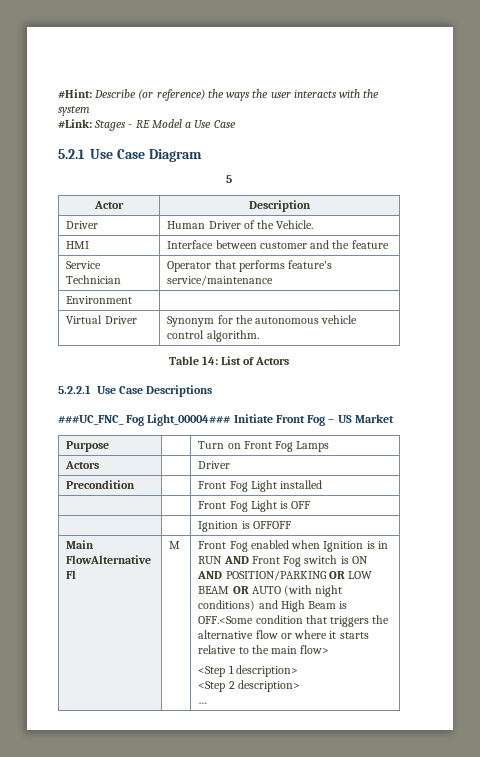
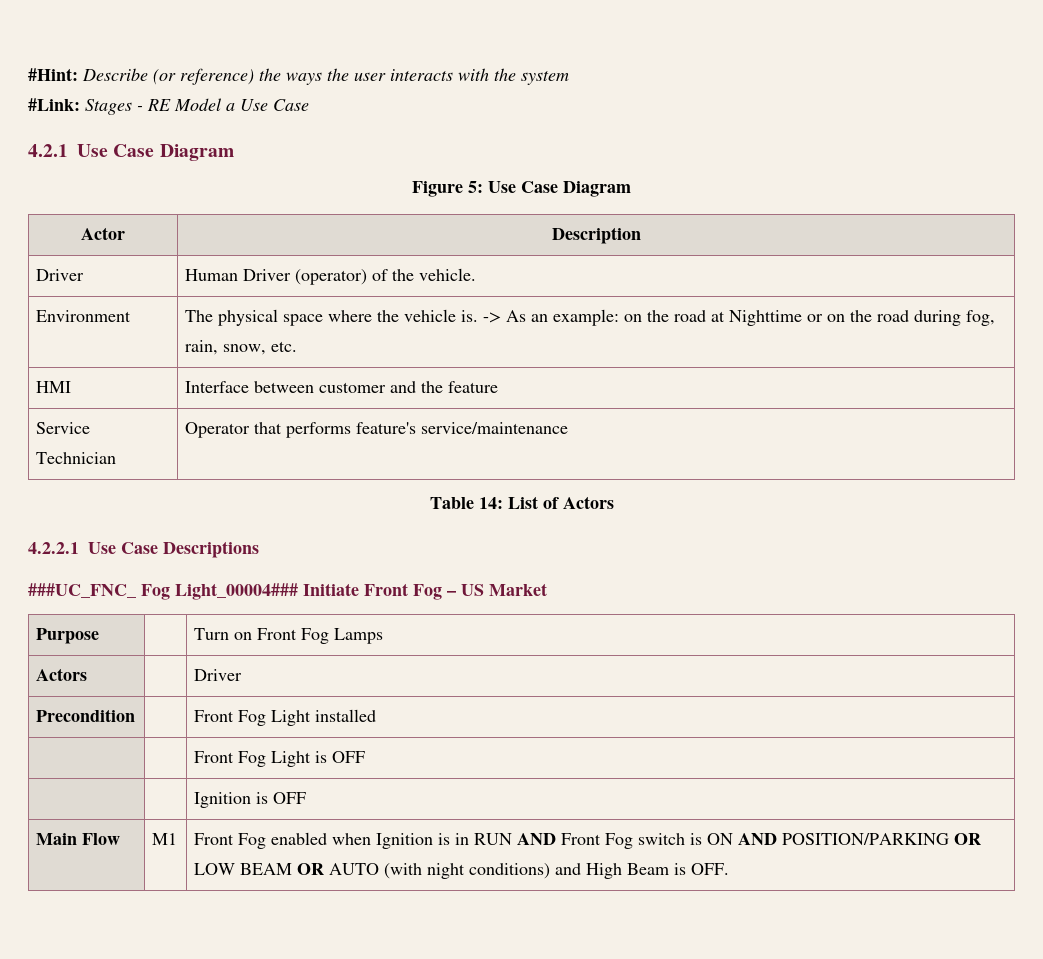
- 5.2.1 Use Case Diagram
- 5
+ 4.2.1 Use Case Diagram
+ Figure 5: Use Case Diagram
- Driver | Human Driver of the Vehicle.
+ Driver | Human Driver (operator) of the vehicle.
+ Environment | The physical space where the vehicle is. -> As an example: on the road at Nighttime or on the road during fog, rain, snow, etc.
- Environment |
- Virtual Driver | Synonym for the autonomous vehicle control algorithm.
- 5.2.2.1 Use Case Descriptions
+ 4.2.2.1 Use Case Descriptions
- | | Ignition is OFFOFF
+ | | Ignition is OFF
- Main FlowAlternative Fl | M
+ Main Flow | M1
- Front Fog enabled when Ignition is in RUN AND Front Fog switch is ON AND POSITION/PARKING OR LOW BEAM OR AUTO (with night conditions) and High Beam is OFF.<Some condition that triggers the alternative flow or where it starts relative to the main flow>
- <Step 1 description>
- <Step 2 description>
- …
+ Front Fog enabled when Ignition is in RUN AND Front Fog switch is ON AND POSITION/PARKING OR LOW BEAM OR AUTO (with night conditions) and High Beam is OFF.

